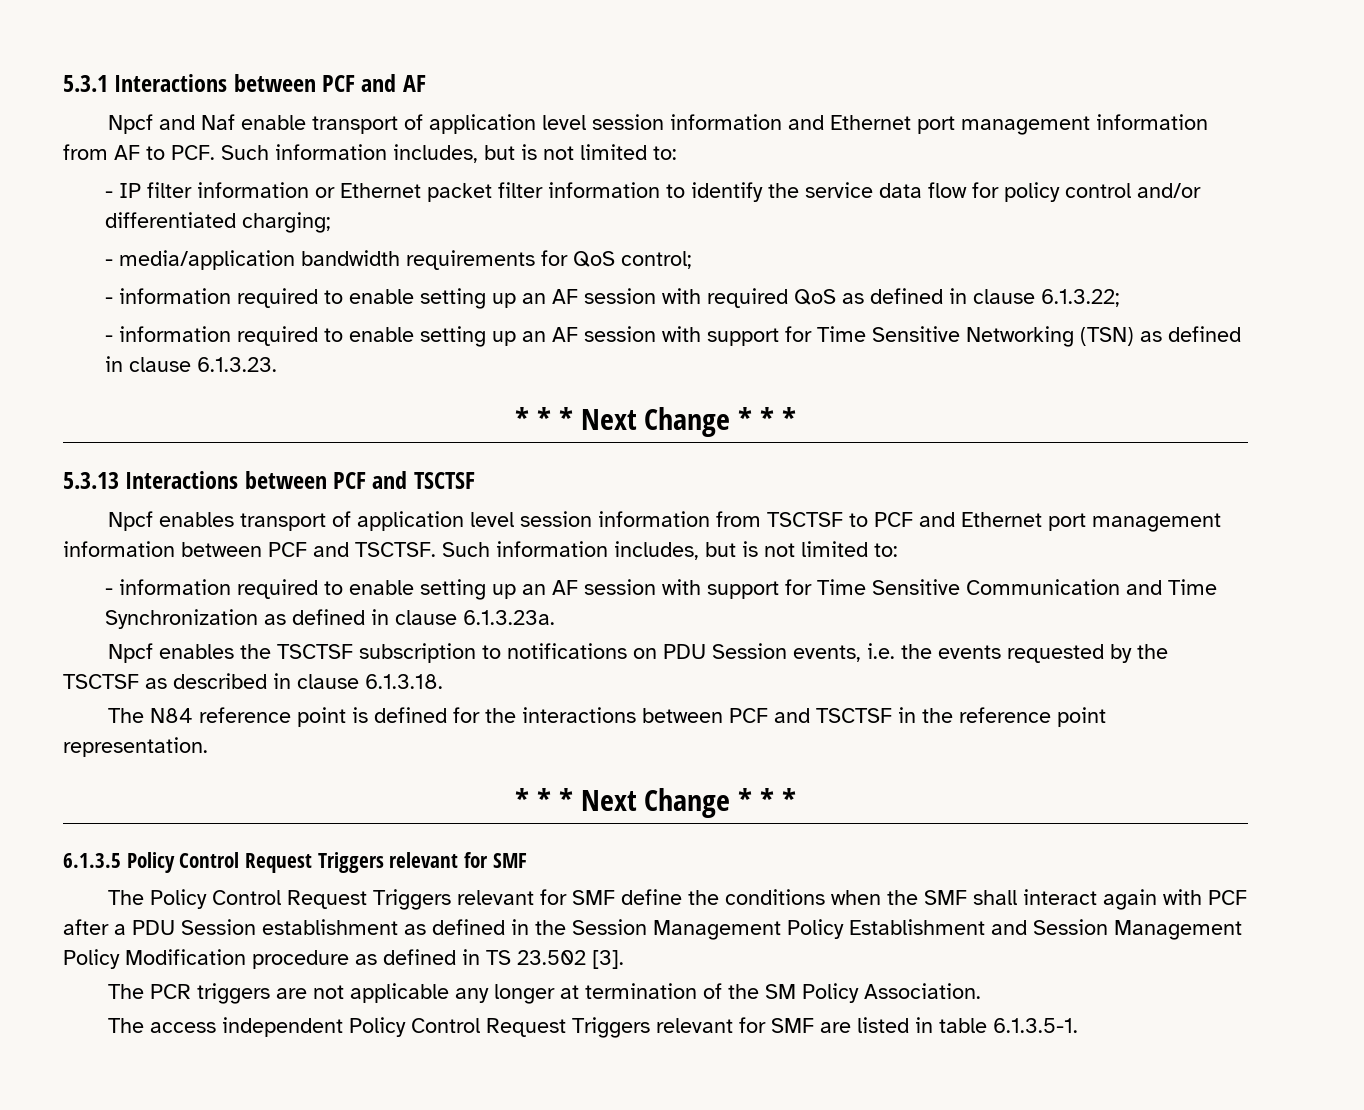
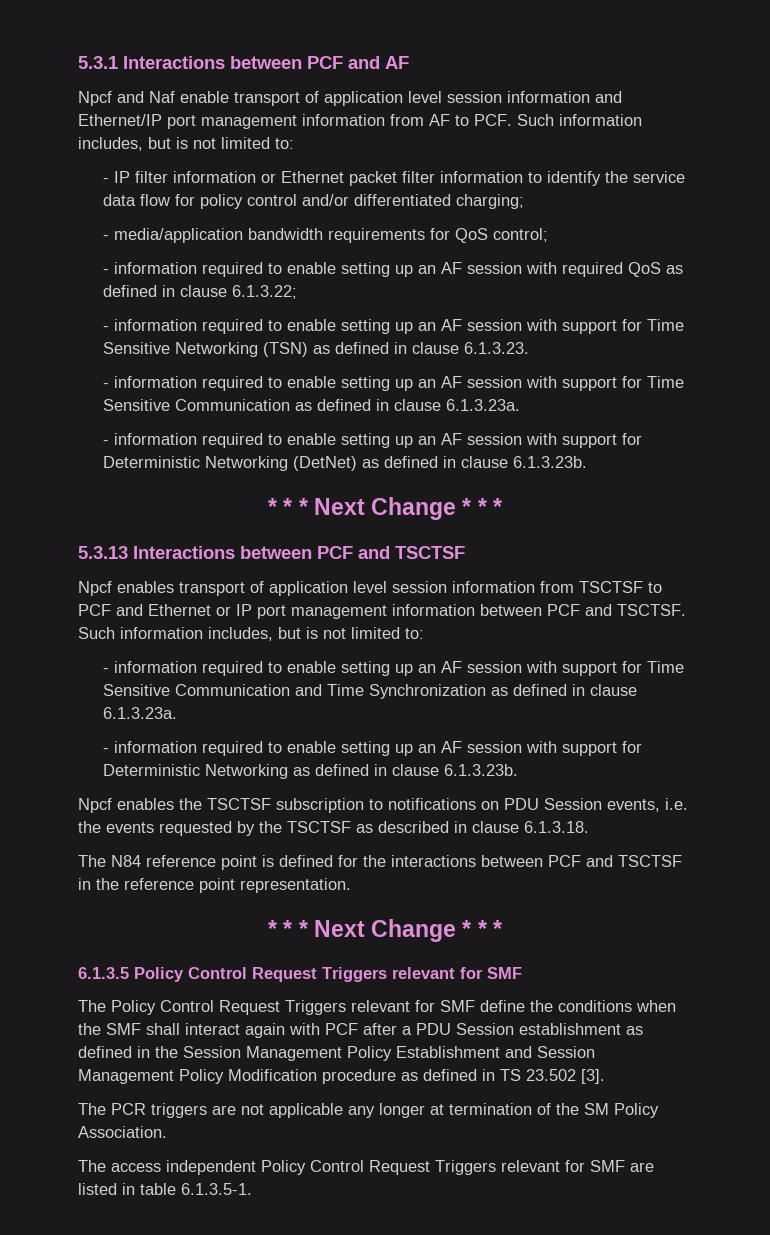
- Npcf and Naf enable transport of application level session information and Ethernet port management information from AF to PCF. Such information includes, but is not limited to:
+ Npcf and Naf enable transport of application level session information and Ethernet/IP port management information from AF to PCF. Such information includes, but is not limited to:
+ - information required to enable setting up an AF session with support for Time Sensitive Communication as defined in clause 6.1.3.23a.
+ - information required to enable setting up an AF session with support for Deterministic Networking (DetNet) as defined in clause 6.1.3.23b.
- Npcf enables transport of application level session information from TSCTSF to PCF and Ethernet port management information between PCF and TSCTSF.
+ Npcf enables transport of application level session information from TSCTSF to PCF and Ethernet or IP port management information between PCF and TSCTSF.
+ - information required to enable setting up an AF session with support for Deterministic Networking as defined in clause 6.1.3.23b.

